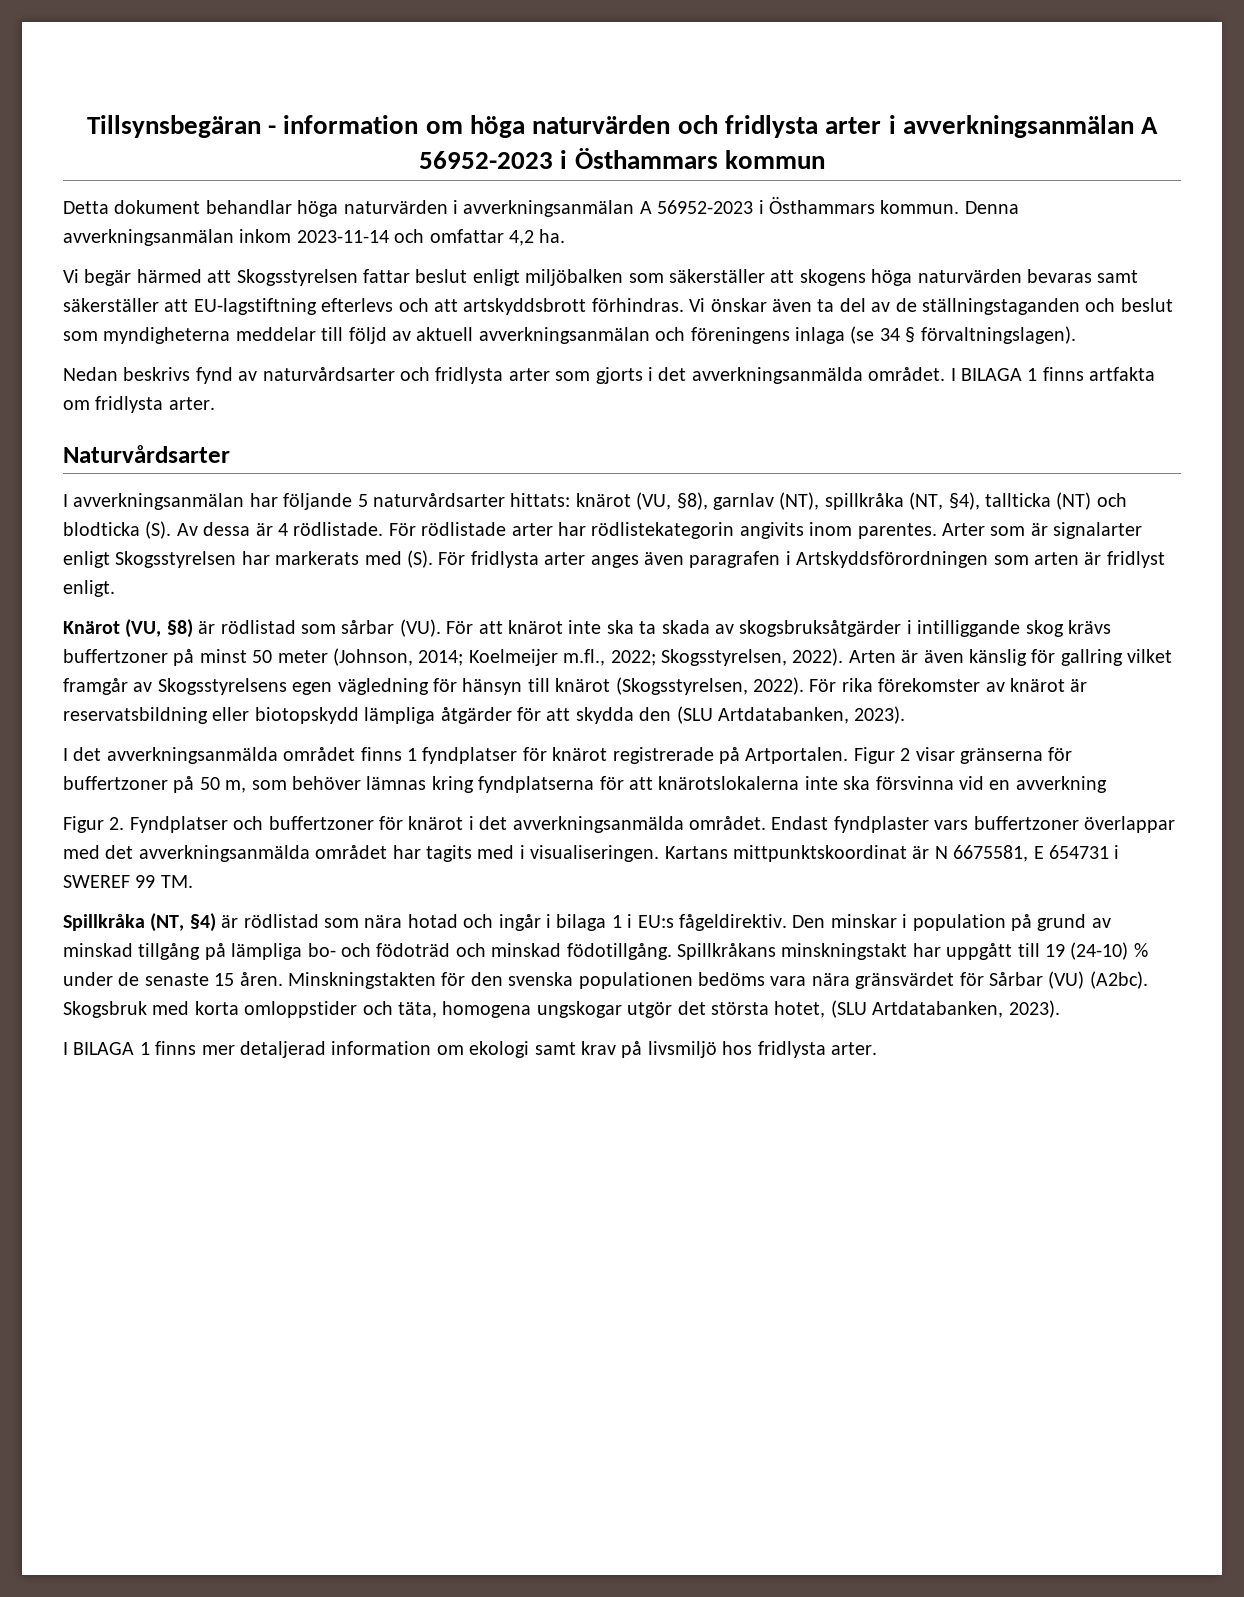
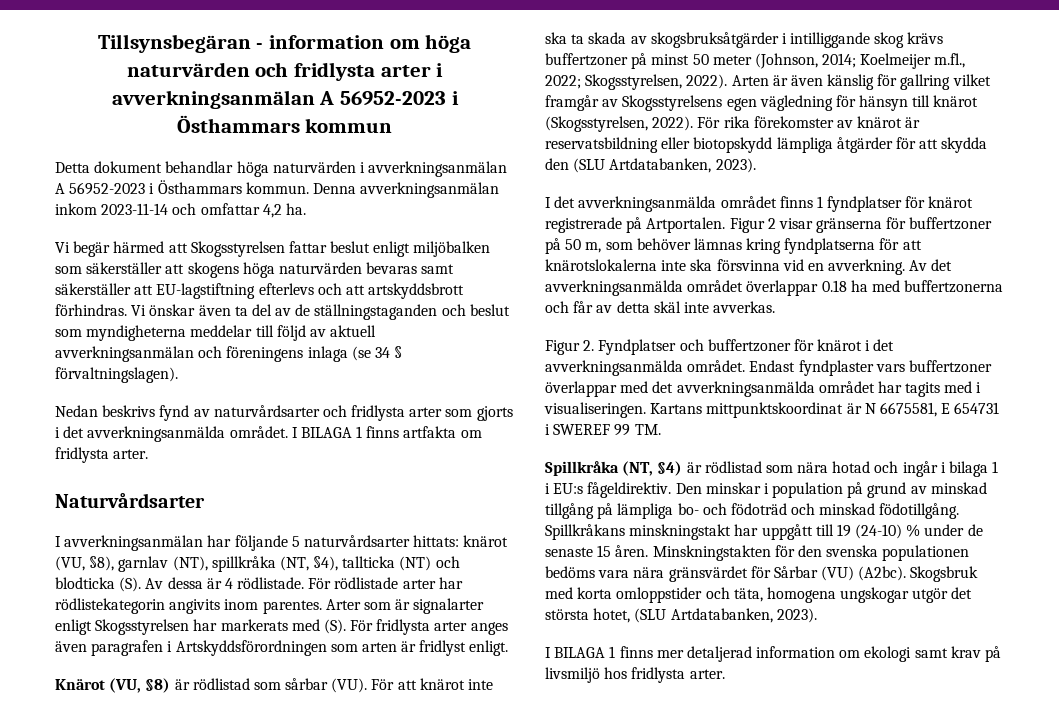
- Figur 2 visar gränserna för buffertzoner på 50 m, som behöver lämnas kring fyndplatserna för att knärotslokalerna inte ska försvinna vid en avverkning
+ Figur 2 visar gränserna för buffertzoner på 50 m, som behöver lämnas kring fyndplatserna för att knärotslokalerna inte ska försvinna vid en avverkning. Av det avverkningsanmälda området överlappar 0.18 ha med buffertzonerna och får av detta skäl inte avverkas.

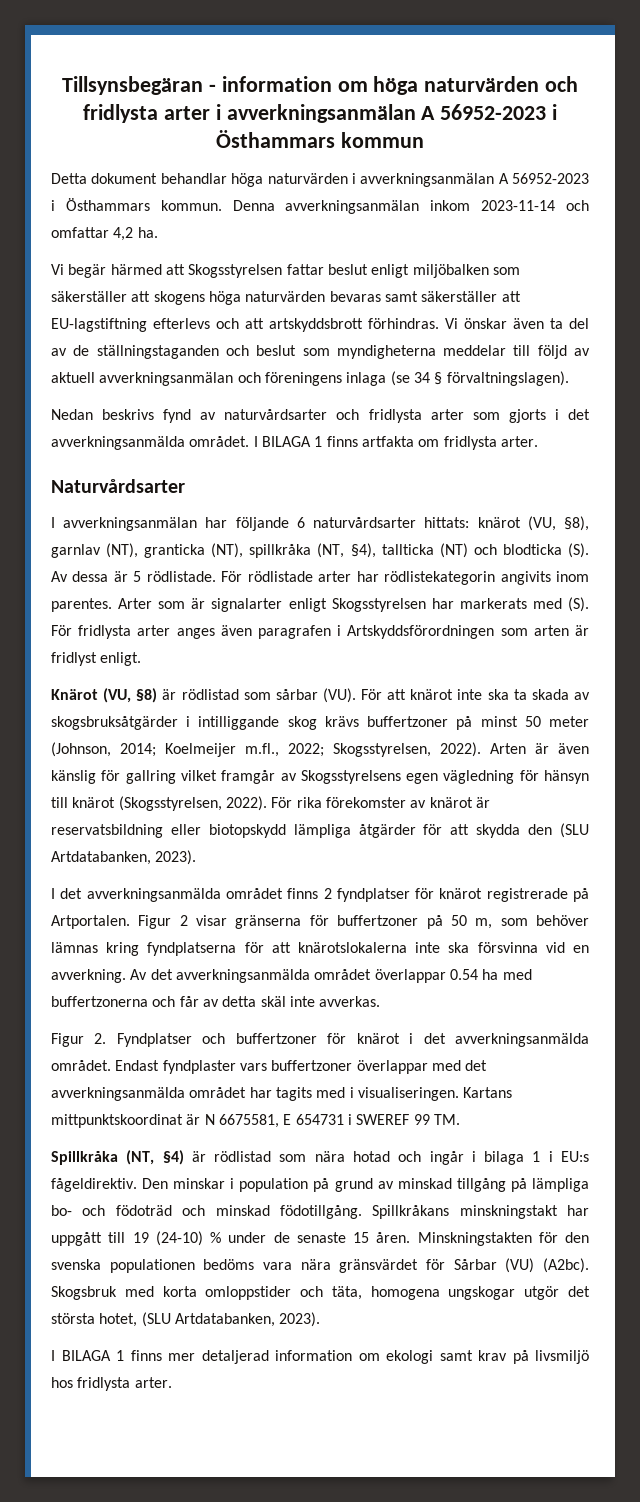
- I avverkningsanmälan har följande 5 naturvårdsarter hittats: knärot (VU, §8), garnlav (NT), spillkråka (NT, §4), tallticka (NT) och blodticka (S). Av dessa är 4 rödlistade.
+ I avverkningsanmälan har följande 6 naturvårdsarter hittats: knärot (VU, §8), garnlav (NT), granticka (NT), spillkråka (NT, §4), tallticka (NT) och blodticka (S). Av dessa är 5 rödlistade.
- I det avverkningsanmälda området finns 1 fyndplatser för knärot registrerade på Artportalen.
+ I det avverkningsanmälda området finns 2 fyndplatser för knärot registrerade på Artportalen.
- Av det avverkningsanmälda området överlappar 0.18 ha med buffertzonerna och får av detta skäl inte avverkas.
+ Av det avverkningsanmälda området överlappar 0.54 ha med buffertzonerna och får av detta skäl inte avverkas.

